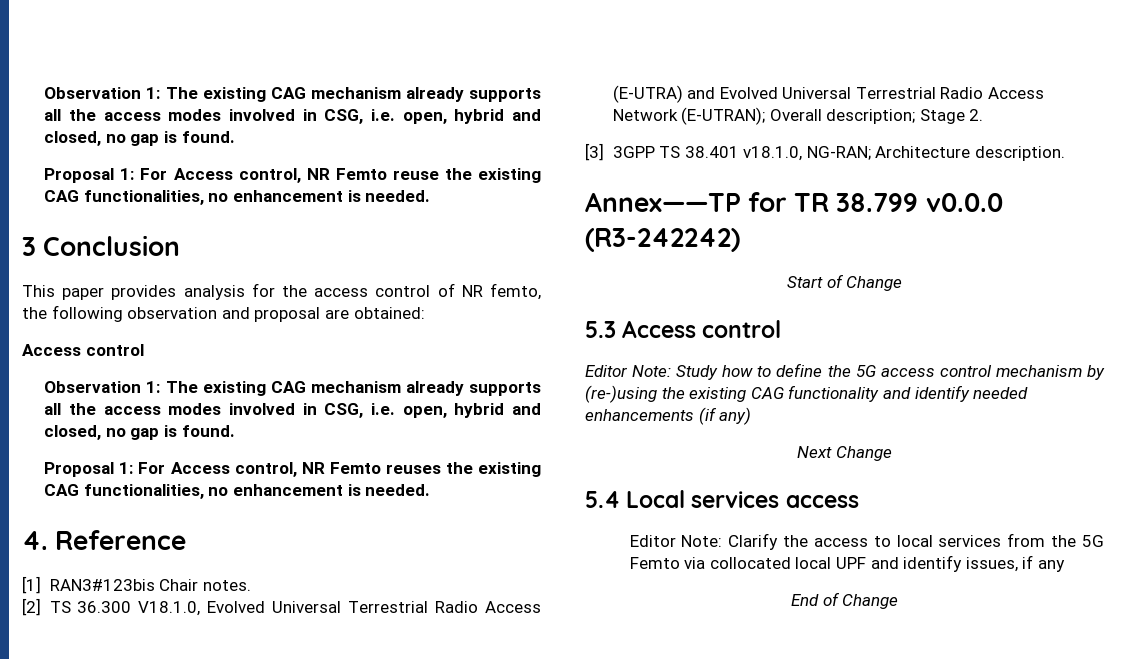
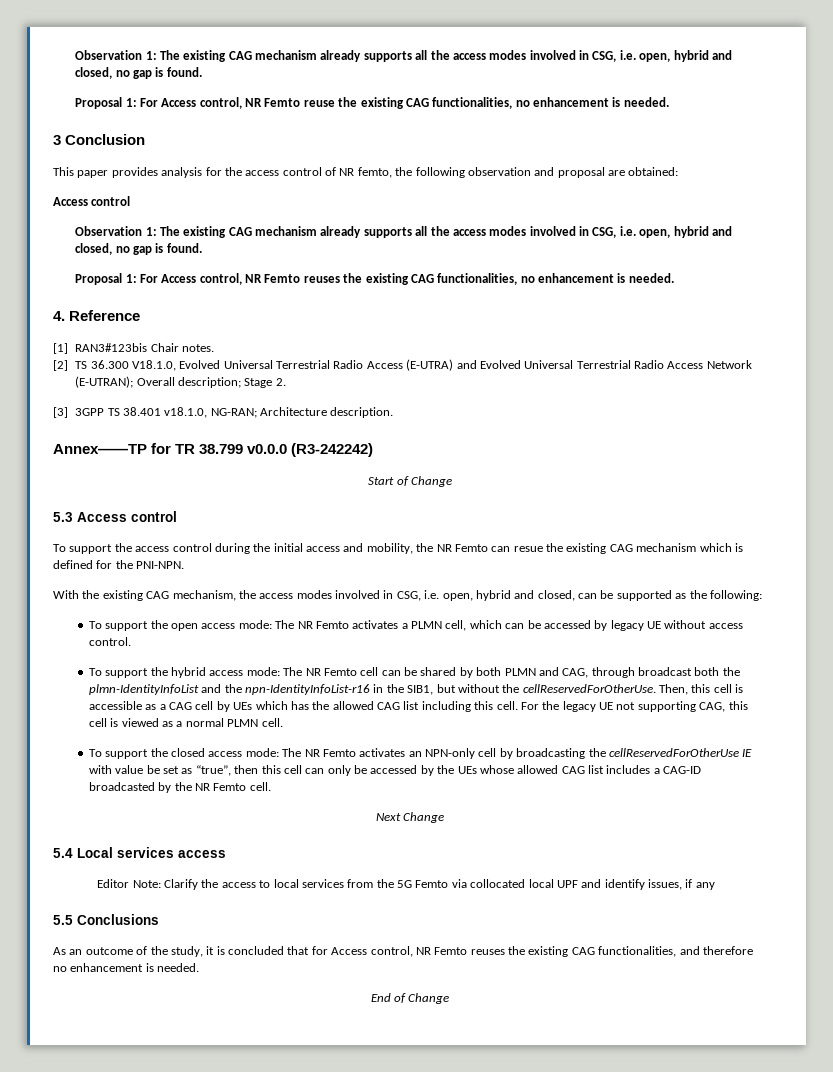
- Editor Note: Study how to define the 5G access control mechanism by (re-)using the existing CAG functionality and identify needed enhancements (if any)
+ To support the access control during the initial access and mobility, the NR Femto can resue the existing CAG mechanism which is defined for the PNI-NPN.
+ With the existing CAG mechanism, the access modes involved in CSG, i.e. open, hybrid and closed, can be supported as the following:
+ To support the open access mode: The NR Femto activates a PLMN cell, which can be accessed by legacy UE without access control.
+ To support the hybrid access mode: The NR Femto cell can be shared by both PLMN and CAG, through broadcast both the plmn-IdentityInfoList and the npn-IdentityInfoList-r16 in the SIB1, but without the cellReservedForOtherUse. Then, this cell is accessible as a CAG cell by UEs which has the allowed CAG list including this cell. For the legacy UE not supporting CAG, this cell is viewed as a normal PLMN cell.
+ To support the closed access mode: The NR Femto activates an NPN-only cell by broadcasting the cellReservedForOtherUse IE with value be set as “true”, then this cell can only be accessed by the UEs whose allowed CAG list includes a CAG-ID broadcasted by the NR Femto cell.
+ 5.5 Conclusions
+ As an outcome of the study, it is concluded that for Access control, NR Femto reuses the existing CAG functionalities, and therefore no enhancement is needed.

